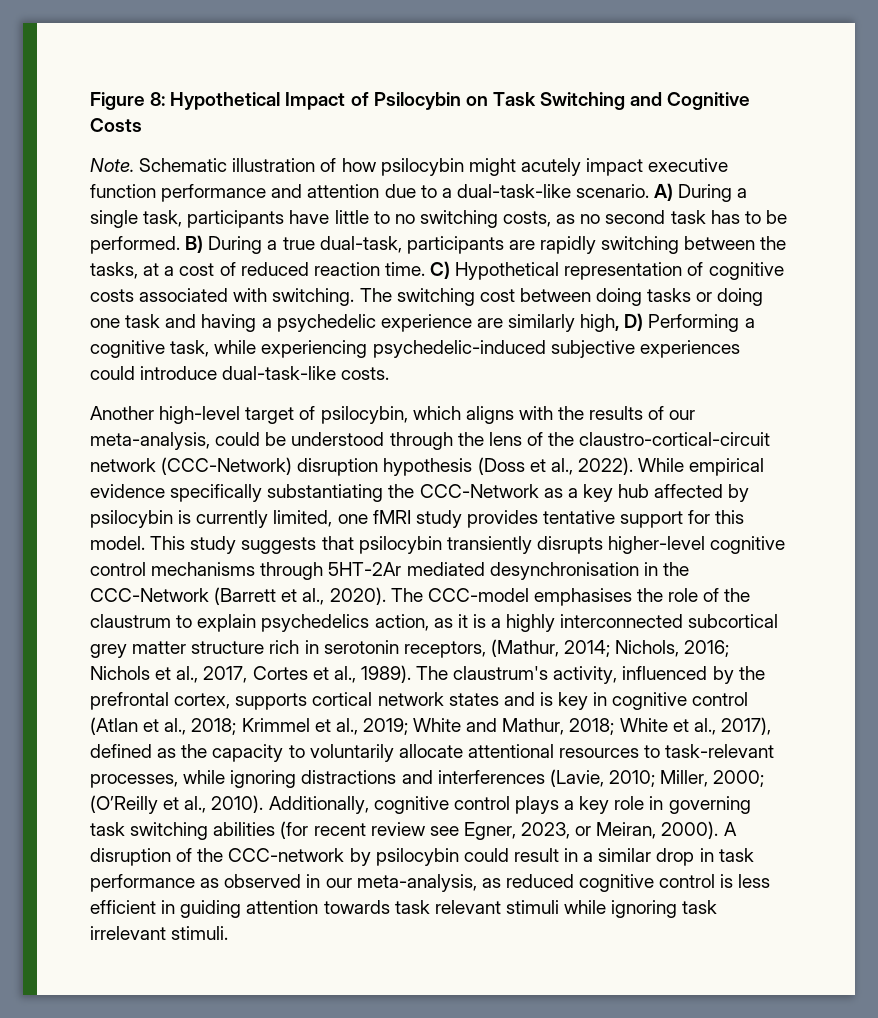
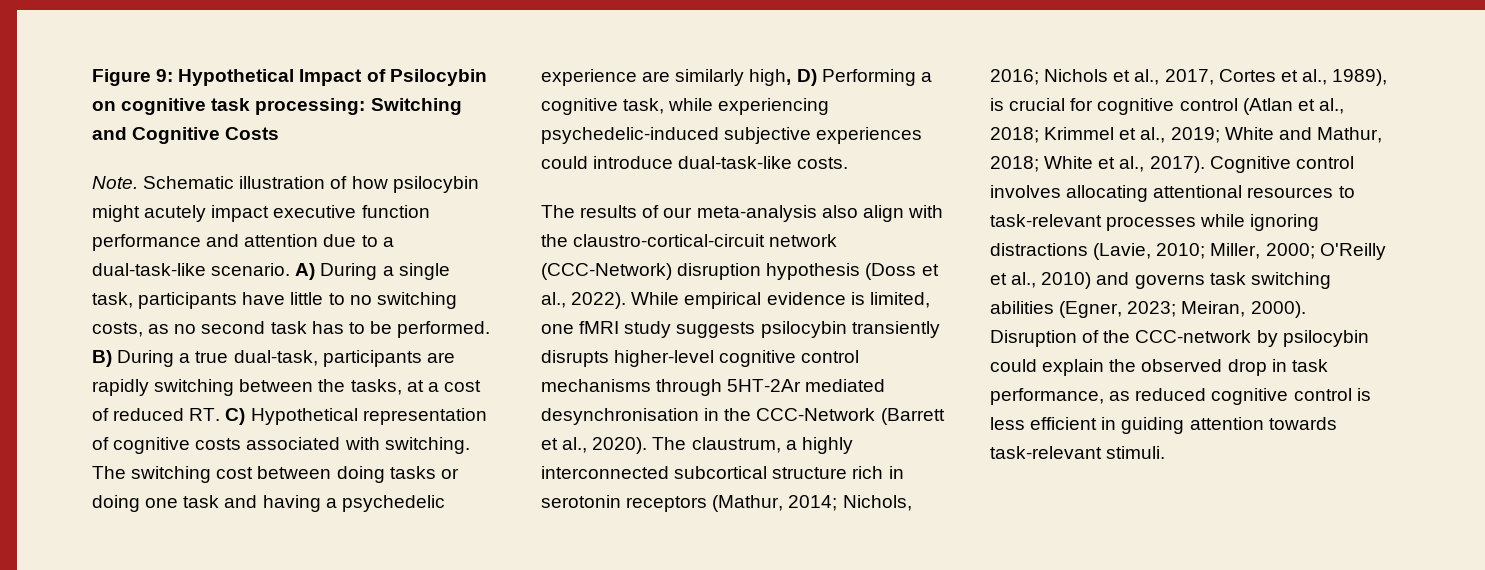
- Figure 8: Hypothetical Impact of Psilocybin on Task Switching and Cognitive Costs
+ Figure 9: Hypothetical Impact of Psilocybin on cognitive task processing: Switching and Cognitive Costs
- B) During a true dual-task, participants are rapidly switching between the tasks, at a cost of reduced reaction time. C) Hypothetical representation of cognitive costs associated with switching.
+ B) During a true dual-task, participants are rapidly switching between the tasks, at a cost of reduced RT. C) Hypothetical representation of cognitive costs associated with switching.
- Another high-level target of psilocybin, which aligns with the results of our meta-analysis, could be understood through the lens of the claustro-cortical-circuit network (CCC-Network) disruption hypothesis (Doss et al., 2022).
+ The results of our meta-analysis also align with the claustro-cortical-circuit network (CCC-Network) disruption hypothesis (Doss et al., 2022).
- While empirical evidence specifically substantiating the CCC-Network as a key hub affected by psilocybin is currently limited, one fMRI study provides tentative support for this model. This study suggests that psilocybin transiently disrupts higher-level cognitive control mechanisms through 5HT-2Ar mediated desynchronisation in the CCC-Network (Barrett et al., 2020).
+ While empirical evidence is limited, one fMRI study suggests psilocybin transiently disrupts higher-level cognitive control mechanisms through 5HT-2Ar mediated desynchronisation in the CCC-Network (Barrett et al., 2020).
- The CCC-model emphasises the role of the claustrum to explain psychedelics action, as it is a highly interconnected subcortical grey matter structure rich in serotonin receptors, (Mathur, 2014;
+ The claustrum, a highly interconnected subcortical structure rich in serotonin receptors (Mathur, 2014;
- Nichols et al., 2017, Cortes et al., 1989). The claustrum's activity, influenced by the prefrontal cortex, supports cortical network states and is key in cognitive control (Atlan et al., 2018;
+ Nichols et al., 2017, Cortes et al., 1989), is crucial for cognitive control (Atlan et al., 2018;
- White et al., 2017), defined as the capacity to voluntarily allocate attentional resources to task-relevant processes, while ignoring distractions and interferences (Lavie, 2010;
+ White et al., 2017). Cognitive control involves allocating attentional resources to task-relevant processes while ignoring distractions (Lavie, 2010;
- (O’Reilly et al., 2010). Additionally, cognitive control plays a key role in governing task switching abilities (for recent review see Egner, 2023, or Meiran, 2000). A disruption of the CCC-network by psilocybin could result in a similar drop in task performance as observed in our meta-analysis, as reduced cognitive control is less efficient in guiding attention towards task relevant stimuli while ignoring task irrelevant stimuli.
+ O'Reilly et al., 2010) and governs task switching abilities (Egner, 2023; Meiran, 2000). Disruption of the CCC-network by psilocybin could explain the observed drop in task performance, as reduced cognitive control is less efficient in guiding attention towards task-relevant stimuli.

